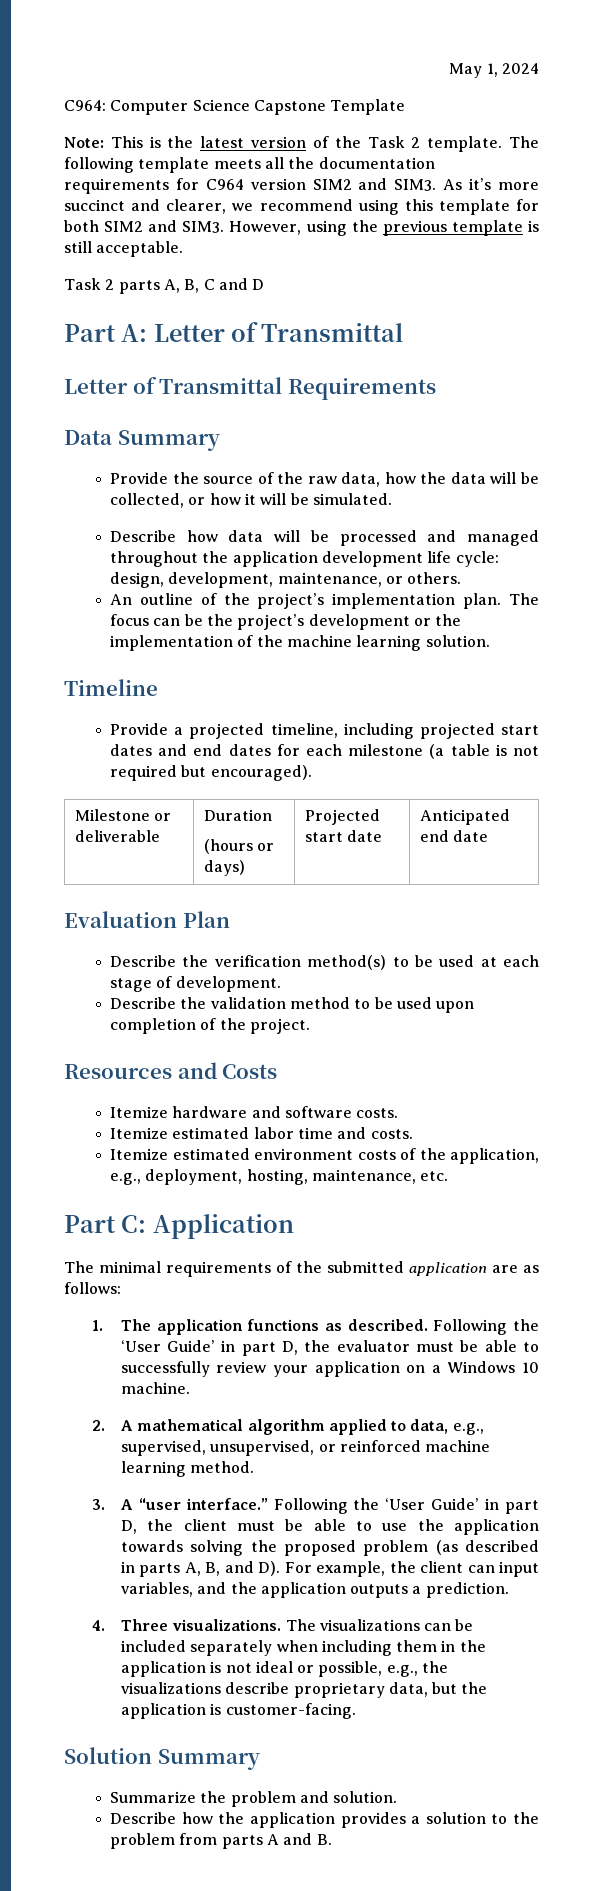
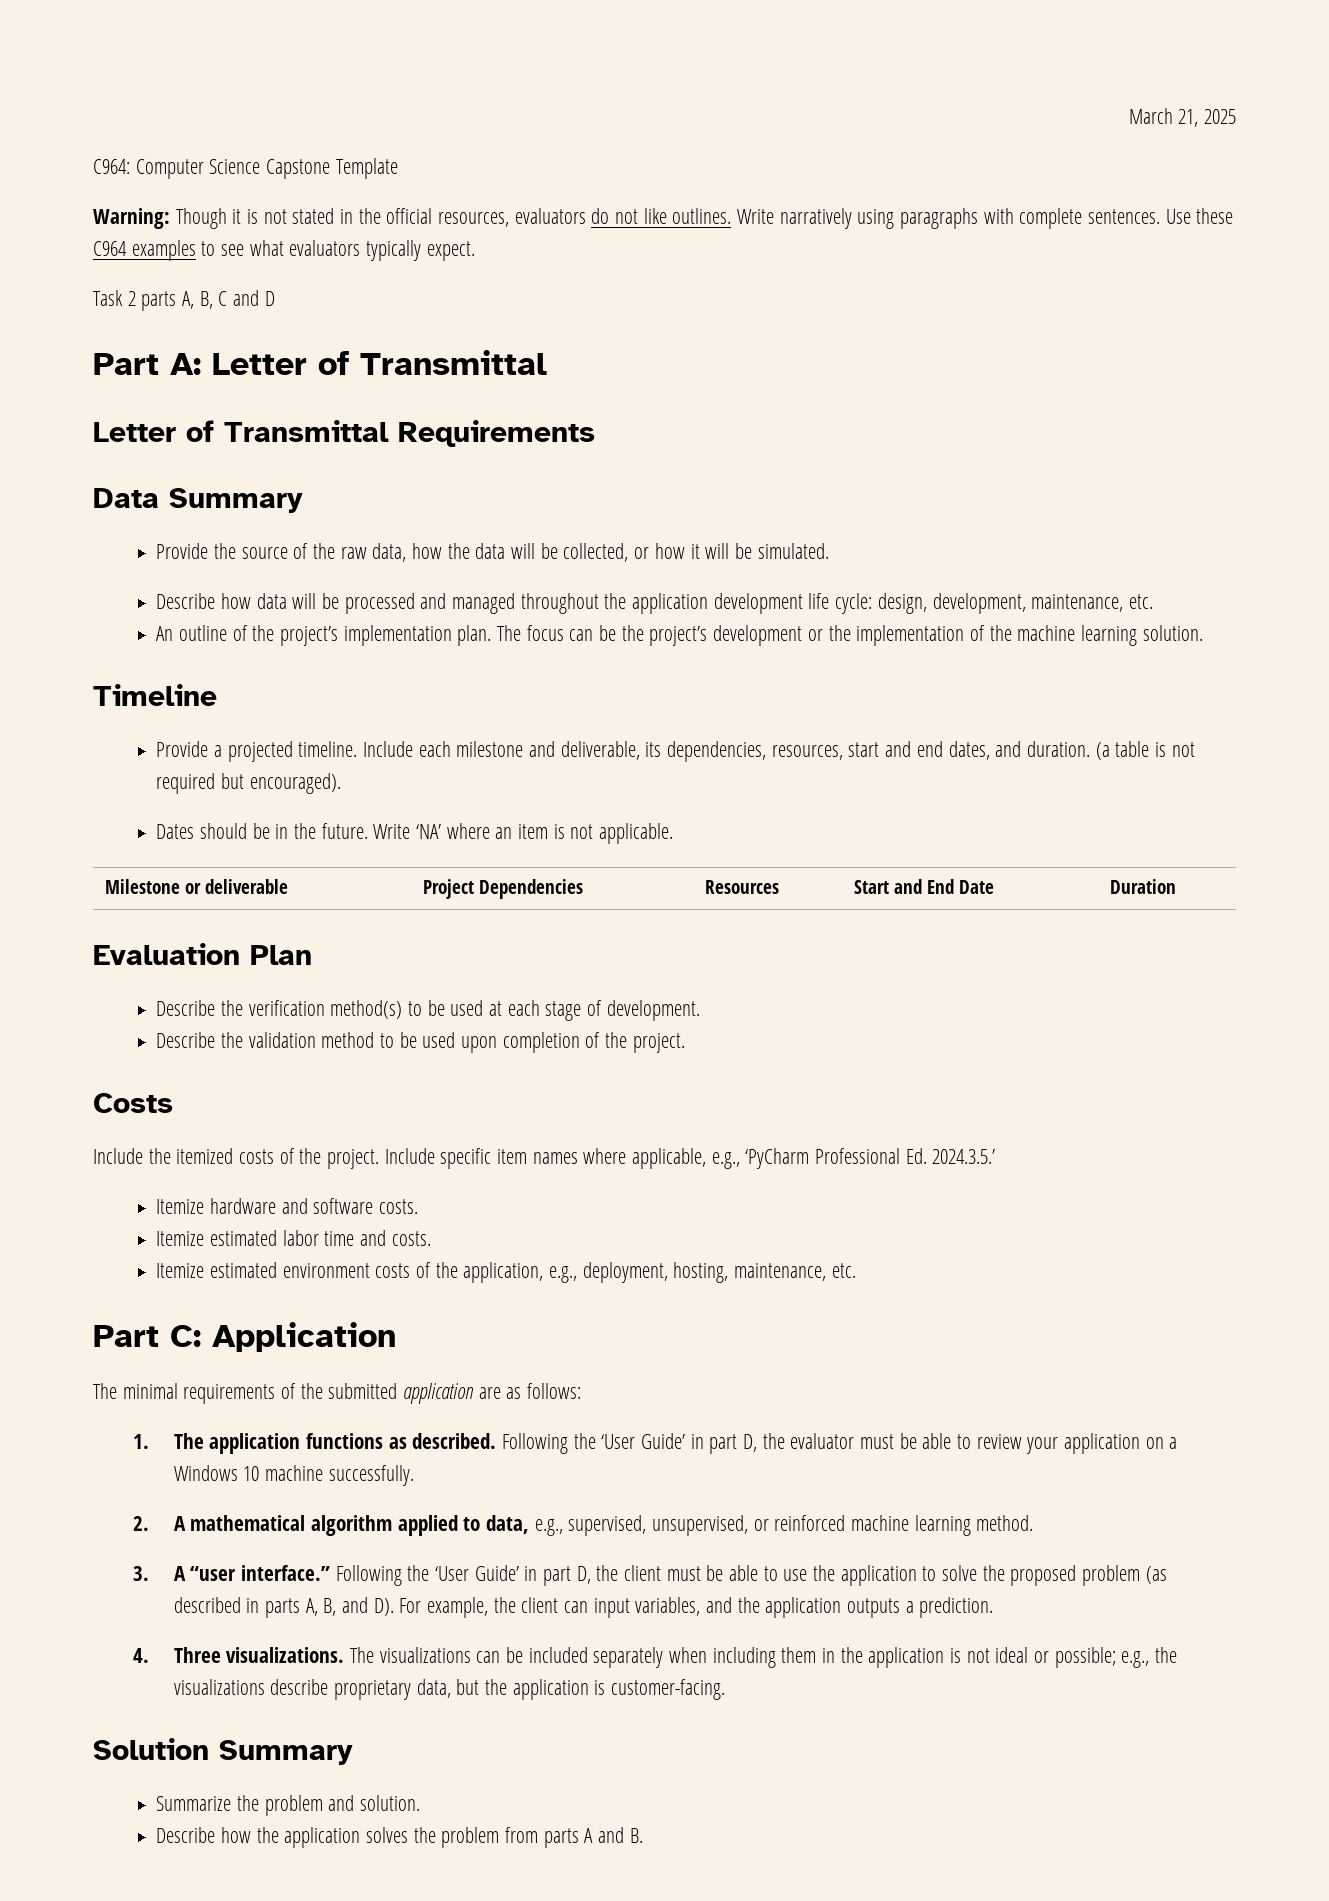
- May 1, 2024
+ March 21, 2025
- Note: This is the latest version of the Task 2 template. The following template meets all the documentation requirements for C964 version SIM2 and SIM3. As it’s more succinct and clearer, we recommend using this template for both SIM2 and SIM3. However, using the previous template is still acceptable.
+ Warning: Though it is not stated in the official resources, evaluators do not like outlines. Write narratively using paragraphs with complete sentences. Use these C964 examples to see what evaluators typically expect.
- Describe how data will be processed and managed throughout the application development life cycle: design, development, maintenance, or others.
+ Describe how data will be processed and managed throughout the application development life cycle: design, development, maintenance, etc.
- Provide a projected timeline, including projected start dates and end dates for each milestone (a table is not required but encouraged).
+ Provide a projected timeline. Include each milestone and deliverable, its dependencies, resources, start and end dates, and duration. (a table is not required but encouraged).
- Milestone or deliverable | Duration
- (hours or days) | Projected start date | Anticipated end date
+ Dates should be in the future. Write ‘NA’ where an item is not applicable.
+ Milestone or deliverable | Project Dependencies | Resources | Start and End Date | Duration
- Resources and Costs
+ Costs
+ Include the itemized costs of the project. Include specific item names where applicable, e.g., ‘PyCharm Professional Ed. 2024.3.5.’
- Following the ‘User Guide’ in part D, the evaluator must be able to successfully review your application on a Windows 10 machine.
+ Following the ‘User Guide’ in part D, the evaluator must be able to review your application on a Windows 10 machine successfully.
- Following the ‘User Guide’ in part D, the client must be able to use the application towards solving the proposed problem (as described in parts A, B, and D). For example, the client can input variables, and the application outputs a prediction.
+ Following the ‘User Guide’ in part D, the client must be able to use the application to solve the proposed problem (as described in parts A, B, and D). For example, the client can input variables, and the application outputs a prediction.
- The visualizations can be included separately when including them in the application is not ideal or possible, e.g., the visualizations describe proprietary data, but the application is customer-facing.
+ The visualizations can be included separately when including them in the application is not ideal or possible; e.g., the visualizations describe proprietary data, but the application is customer-facing.
- Describe how the application provides a solution to the problem from parts A and B.
+ Describe how the application solves the problem from parts A and B.

